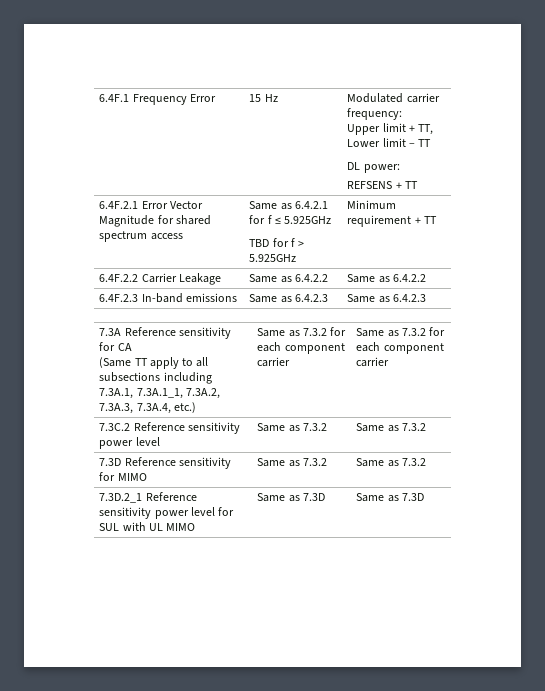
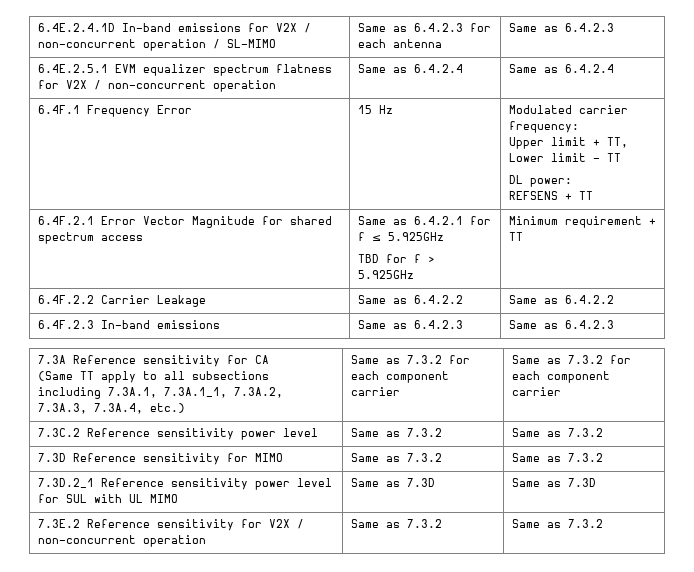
+ 6.4E.2.4.1D In-band emissions for V2X / non-concurrent operation / SL-MIMO | Same as 6.4.2.3 for each antenna | Same as 6.4.2.3
+ 6.4E.2.5.1 EVM equalizer spectrum flatness for V2X / non-concurrent operation | Same as 6.4.2.4 | Same as 6.4.2.4
+ 7.3E.2 Reference sensitivity for V2X / non-concurrent operation | Same as 7.3.2 | Same as 7.3.2

